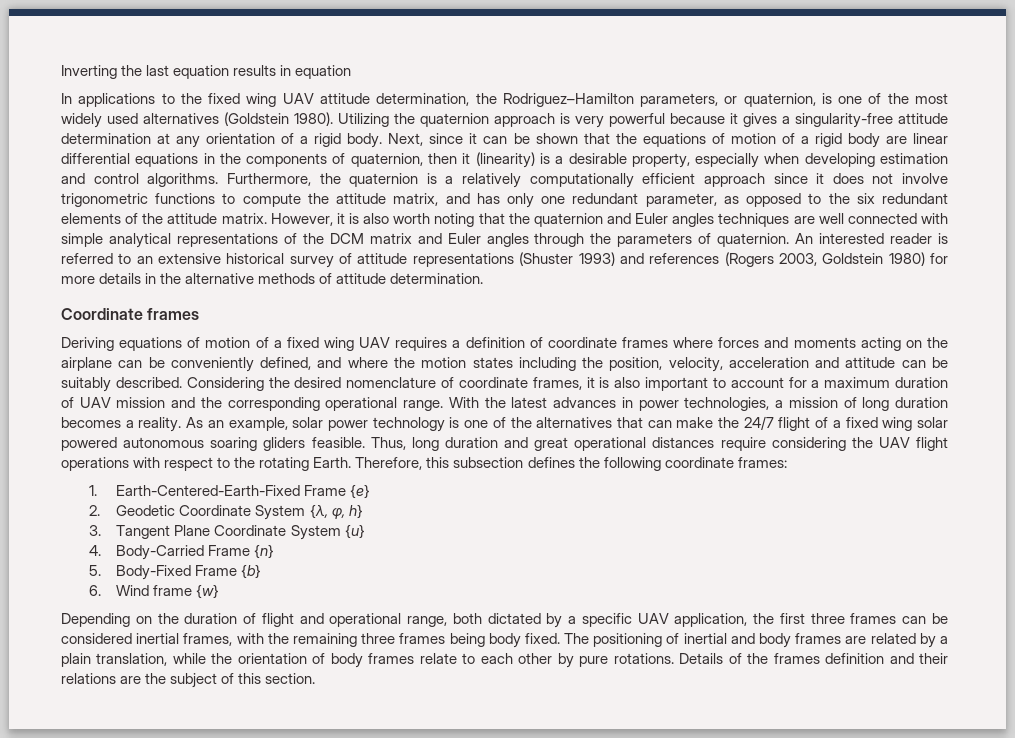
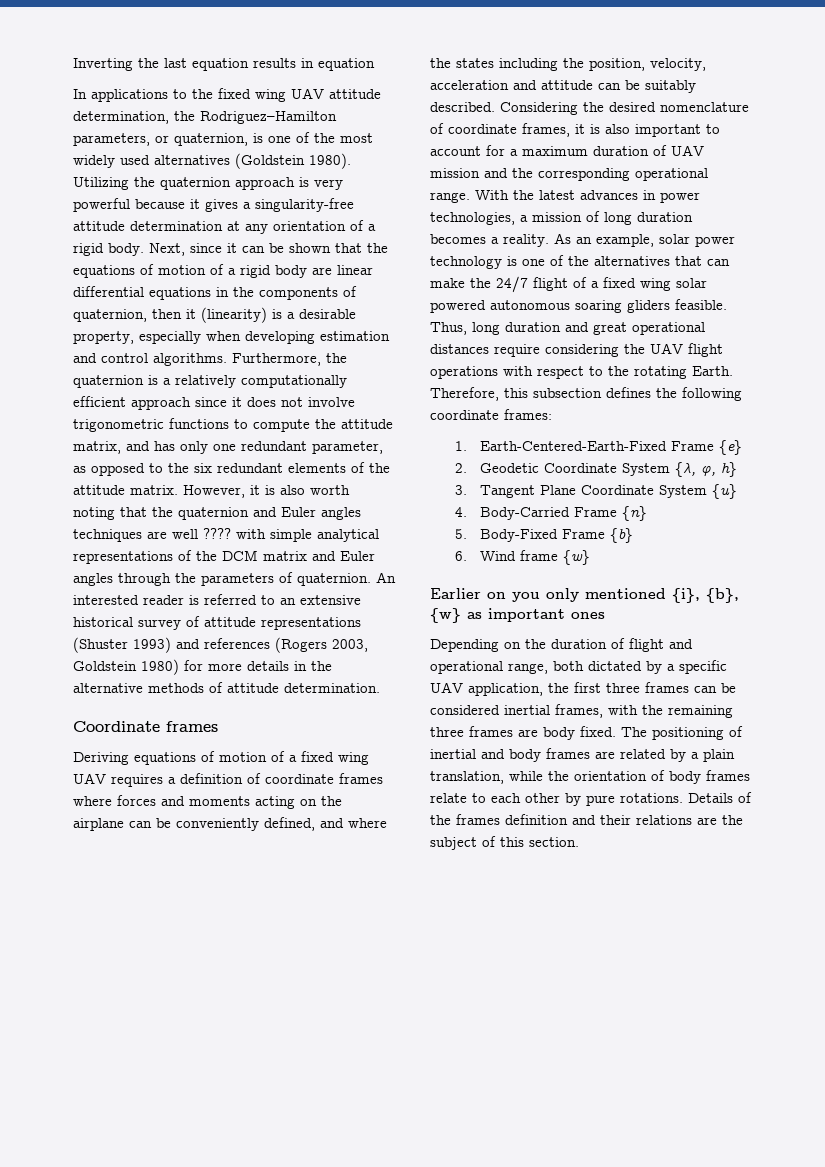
- However, it is also worth noting that the quaternion and Euler angles techniques are well connected with simple analytical representations of the DCM matrix and Euler angles through the parameters of quaternion.
+ However, it is also worth noting that the quaternion and Euler angles techniques are well ???? with simple analytical representations of the DCM matrix and Euler angles through the parameters of quaternion.
- Deriving equations of motion of a fixed wing UAV requires a definition of coordinate frames where forces and moments acting on the airplane can be conveniently defined, and where the motion states including the position, velocity, acceleration and attitude can be suitably described.
+ Deriving equations of motion of a fixed wing UAV requires a definition of coordinate frames where forces and moments acting on the airplane can be conveniently defined, and where the states including the position, velocity, acceleration and attitude can be suitably described.
+ Earlier on you only mentioned {i}, {b}, {w} as important ones
- Depending on the duration of flight and operational range, both dictated by a specific UAV application, the first three frames can be considered inertial frames, with the remaining three frames being body fixed.
+ Depending on the duration of flight and operational range, both dictated by a specific UAV application, the first three frames can be considered inertial frames, with the remaining three frames are body fixed.

